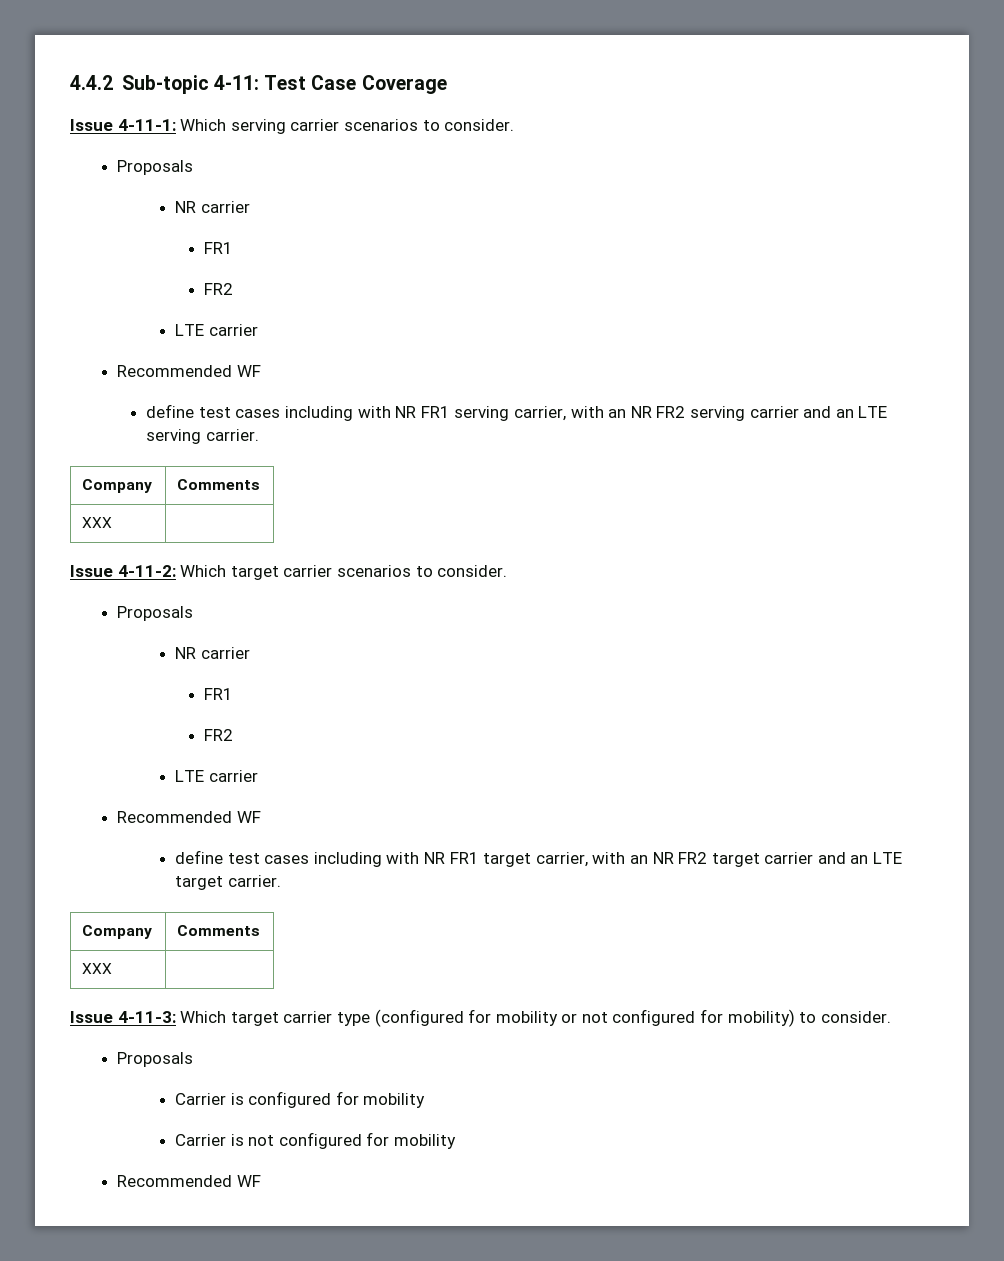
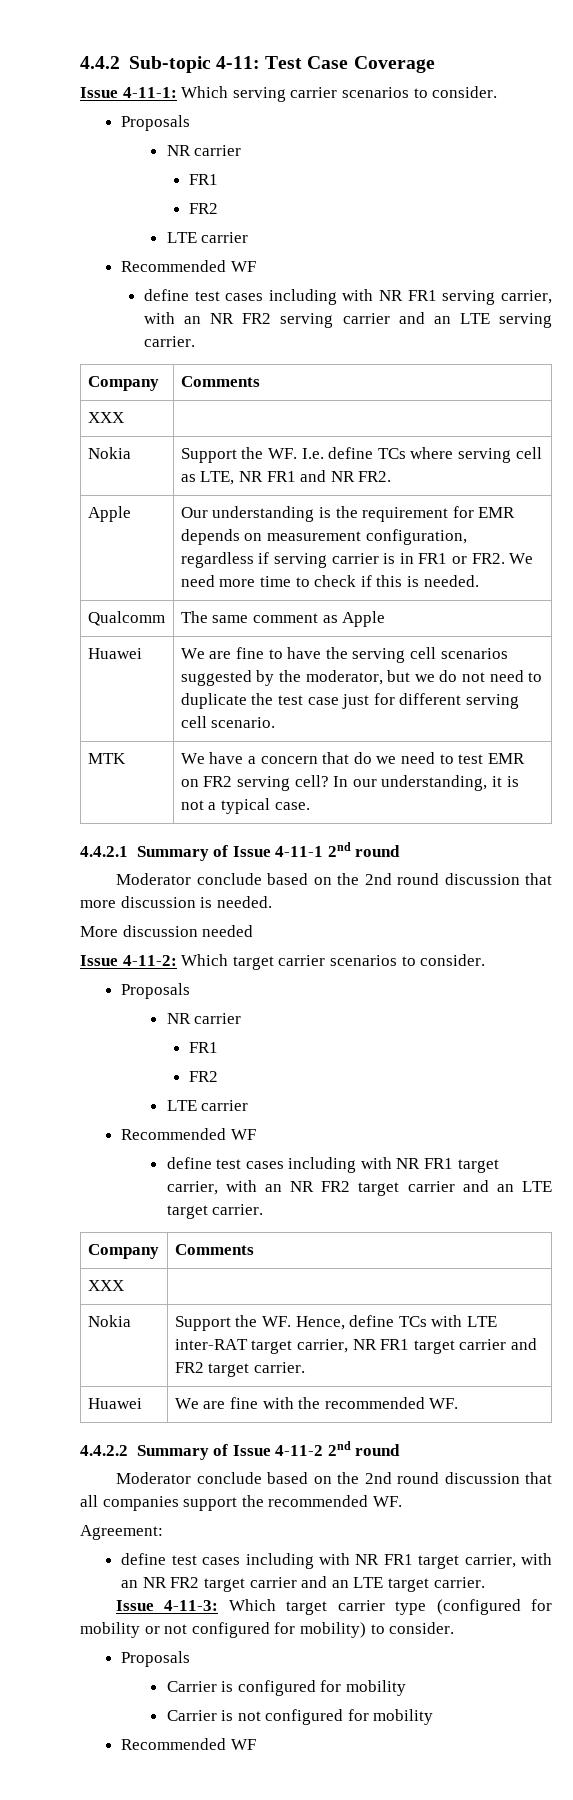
+ Nokia | Support the WF. I.e. define TCs where serving cell as LTE, NR FR1 and NR FR2.
+ Apple | Our understanding is the requirement for EMR depends on measurement configuration, regardless if serving carrier is in FR1 or FR2. We need more time to check if this is needed.
+ Qualcomm | The same comment as Apple
+ Huawei | We are fine to have the serving cell scenarios suggested by the moderator, but we do not need to duplicate the test case just for different serving cell scenario.
+ MTK | We have a concern that do we need to test EMR on FR2 serving cell? In our understanding, it is not a typical case.
+ 4.4.2.1 Summary of Issue 4-11-1 2nd round
+ Moderator conclude based on the 2nd round discussion that more discussion is needed.
+ More discussion needed
+ Nokia | Support the WF. Hence, define TCs with LTE inter-RAT target carrier, NR FR1 target carrier and FR2 target carrier.
+ Huawei | We are fine with the recommended WF.
+ 4.4.2.2 Summary of Issue 4-11-2 2nd round
+ Moderator conclude based on the 2nd round discussion that all companies support the recommended WF.
+ Agreement:
+ define test cases including with NR FR1 target carrier, with an NR FR2 target carrier and an LTE target carrier.

